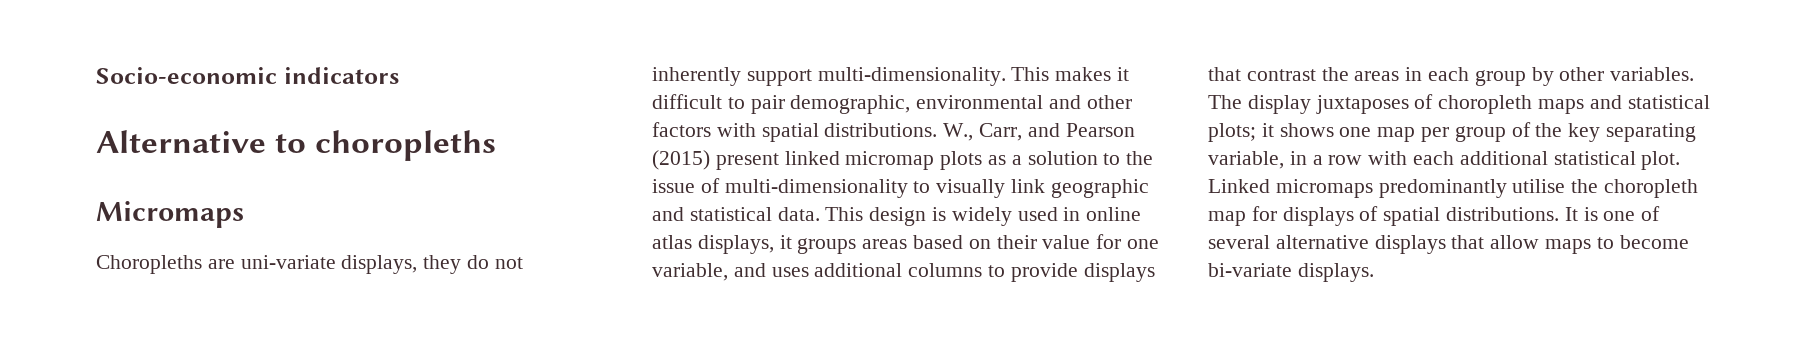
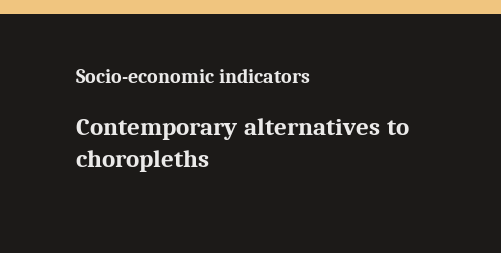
- Alternative to choropleths
+ Contemporary alternatives to choropleths
- Micromaps
- Choropleths are uni-variate displays, they do not inherently support multi-dimensionality. This makes it difficult to pair demographic, environmental and other factors with spatial distributions. W., Carr, and Pearson (2015) present linked micromap plots as a solution to the issue of multi-dimensionality to visually link geographic and statistical data. This design is widely used in online atlas displays, it groups areas based on their value for one variable, and uses additional columns to provide displays that contrast the areas in each group by other variables. The display juxtaposes of choropleth maps and statistical plots; it shows one map per group of the key separating variable, in a row with each additional statistical plot. Linked micromaps predominantly utilise the choropleth map for displays of spatial distributions. It is one of several alternative displays that allow maps to become bi-variate displays.

